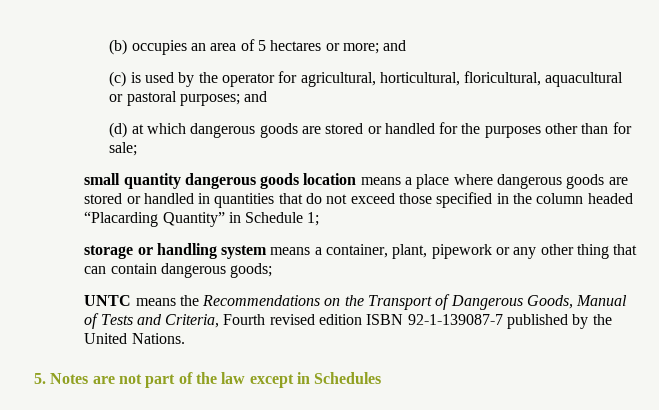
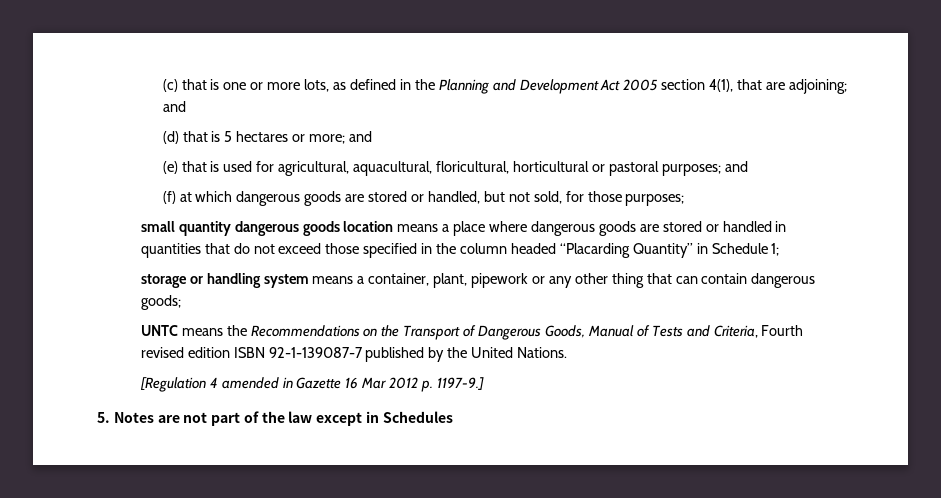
- (b) occupies an area of 5 hectares or more; and
+ (c) that is one or more lots, as defined in the Planning and Development Act 2005 section 4(1), that are adjoining; and
+ (d) that is 5 hectares or more; and
- (c) is used by the operator for agricultural, horticultural, floricultural, aquacultural or pastoral purposes; and
+ (e) that is used for agricultural, aquacultural, floricultural, horticultural or pastoral purposes; and
- (d) at which dangerous goods are stored or handled for the purposes other than for sale;
+ (f) at which dangerous goods are stored or handled, but not sold, for those purposes;
+ [Regulation 4 amended in Gazette 16 Mar 2012 p. 1197-9.]

